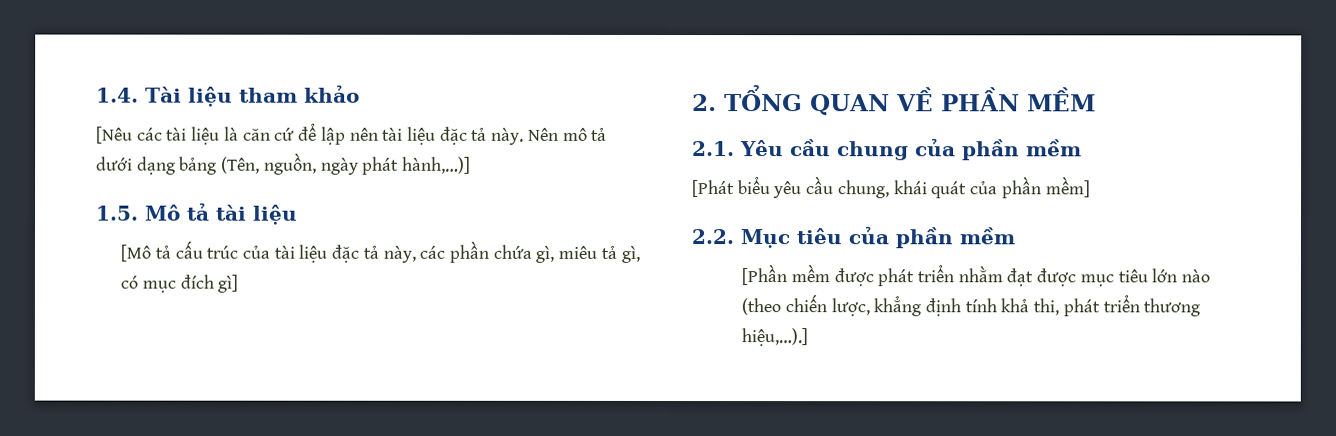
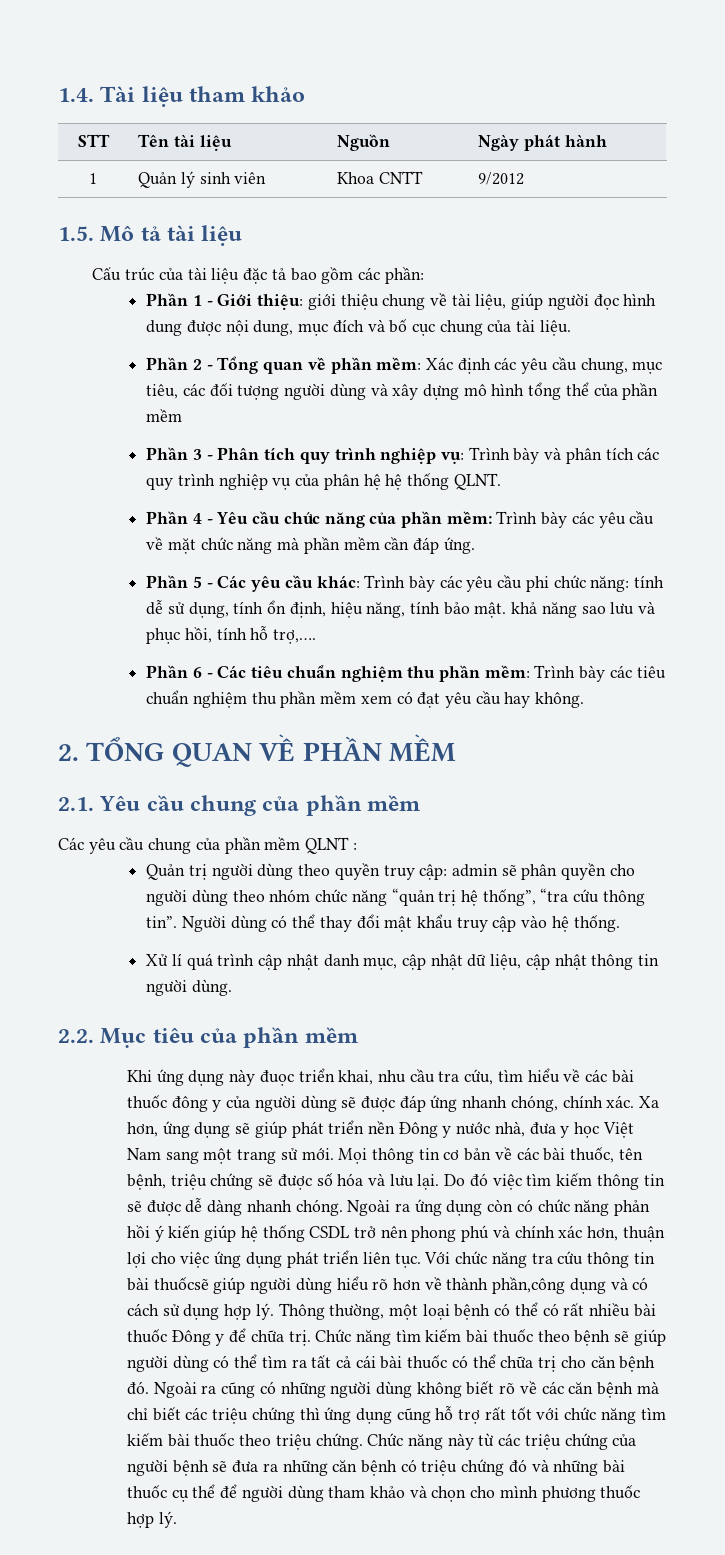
- [Nêu các tài liệu là căn cứ để lập nên tài liệu đặc tả này. Nên mô tả dưới dạng bảng (Tên, nguồn, ngày phát hành,…)]
+ STT | Tên tài liệu | Nguồn | Ngày phát hành
+ 1 | Quản lý sinh viên | Khoa CNTT | 9/2012
- [Mô tả cấu trúc của tài liệu đặc tả này, các phần chứa gì, miêu tả gì, có mục đích gì]
+ Cấu trúc của tài liệu đặc tả bao gồm các phần:
+ Phần 1 - Giới thiệu: giới thiệu chung về tài liệu, giúp người đọc hình dung được nội dung, mục đích và bố cục chung của tài liệu.
+ Phần 2 - Tổng quan về phần mềm: Xác định các yêu cầu chung, mục tiêu, các đối tượng người dùng và xây dựng mô hình tổng thể của phần mềm
+ Phần 3 - Phân tích quy trình nghiệp vụ: Trình bày và phân tích các quy trình nghiệp vụ của phân hệ hệ thống QLNT.
+ Phần 4 - Yêu cầu chức năng của phần mềm: Trình bày các yêu cầu về mặt chức năng mà phần mềm cần đáp ứng.
+ Phần 5 - Các yêu cầu khác: Trình bày các yêu cầu phi chức năng: tính dễ sử dụng, tính ổn định, hiệu năng, tính bảo mật. khả năng sao lưu và phục hồi, tính hỗ trợ,….
+ Phần 6 - Các tiêu chuẩn nghiệm thu phần mềm: Trình bày các tiêu chuẩn nghiệm thu phần mềm xem có đạt yêu cầu hay không.
- [Phát biểu yêu cầu chung, khái quát của phần mềm]
+ Các yêu cầu chung của phần mềm QLNT :
+ Quản trị người dùng theo quyền truy cập: admin sẽ phân quyền cho người dùng theo nhóm chức năng “quản trị hệ thống”, “tra cứu thông tin”. Người dùng có thể thay đổi mật khẩu truy cập vào hệ thống.
+ Xử lí quá trình cập nhật danh mục, cập nhật dữ liệu, cập nhật thông tin người dùng.
- [Phần mềm được phát triển nhằm đạt được mục tiêu lớn nào (theo chiến lược, khẳng định tính khả thi, phát triển thương hiệu,…).]
+ Khi ứng dụng này đuọc triển khai, nhu cầu tra cứu, tìm hiểu về các bài thuốc đông y của người dùng sẽ được đáp ứng nhanh chóng, chính xác. Xa hơn, ứng dụng sẽ giúp phát triển nền Đông y nước nhà, đưa y học Việt Nam sang một trang sử mới. Mọi thông tin cơ bản về các bài thuốc, tên bệnh, triệu chứng sẽ được số hóa và lưu lại. Do đó việc tìm kiếm thông tin sẽ được dễ dàng nhanh chóng. Ngoài ra ứng dụng còn có chức năng phản hồi ý kiến giúp hệ thống CSDL trở nên phong phú và chính xác hơn, thuận lợi cho việc ứng dụng phát triển liên tục. Với chức năng tra cứu thông tin bài thuốcsẽ giúp người dùng hiểu rõ hơn về thành phần,công dụng và có cách sử dụng hợp lý. Thông thường, một loại bệnh có thể có rất nhiều bài thuốc Đông y để chữa trị. Chức năng tìm kiếm bài thuốc theo bệnh sẽ giúp người dùng có thể tìm ra tất cả cái bài thuốc có thể chữa trị cho căn bệnh đó. Ngoài ra cũng có những người dùng không biết rõ về các căn bệnh mà chỉ biết các triệu chứng thì ứng dụng cũng hỗ trợ rất tốt với chức năng tìm kiếm bài thuốc theo triệu chứng. Chức năng này từ các triệu chứng của người bệnh sẽ đưa ra những căn bệnh có triệu chứng đó và những bài thuốc cụ thể để người dùng tham khảo và chọn cho mình phương thuốc hợp lý.

